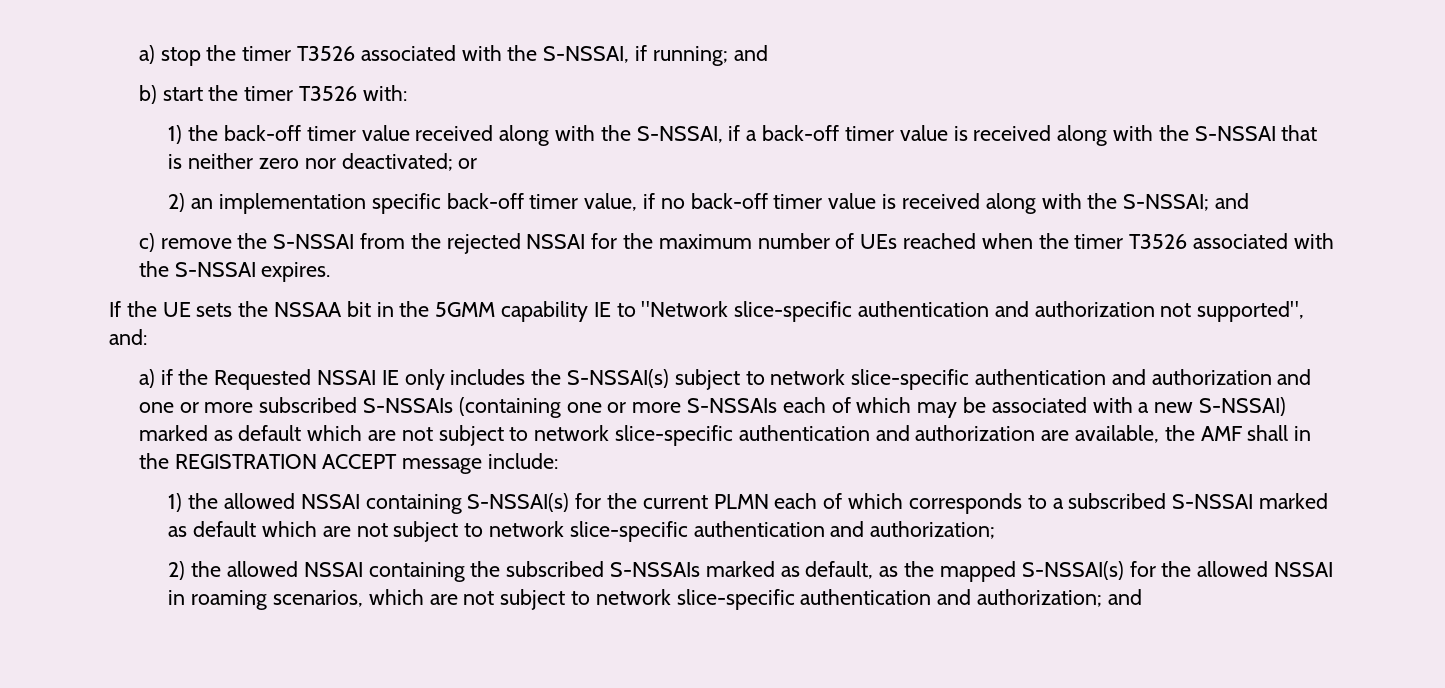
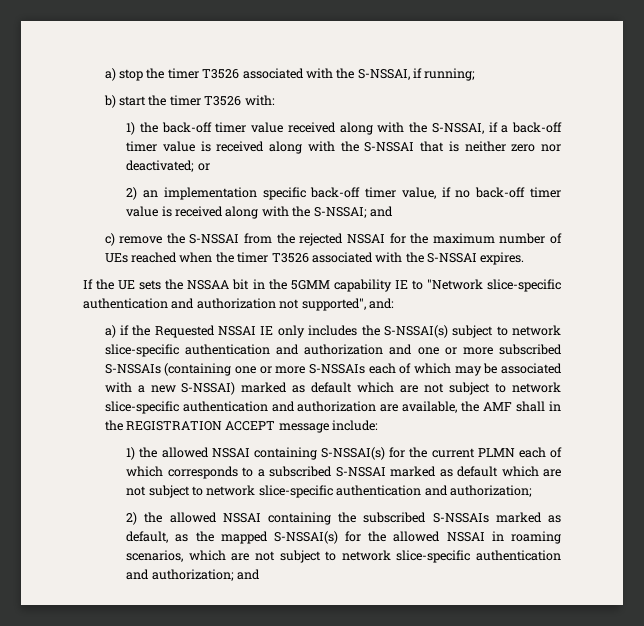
- a) stop the timer T3526 associated with the S-NSSAI, if running; and
+ a) stop the timer T3526 associated with the S-NSSAI, if running;

